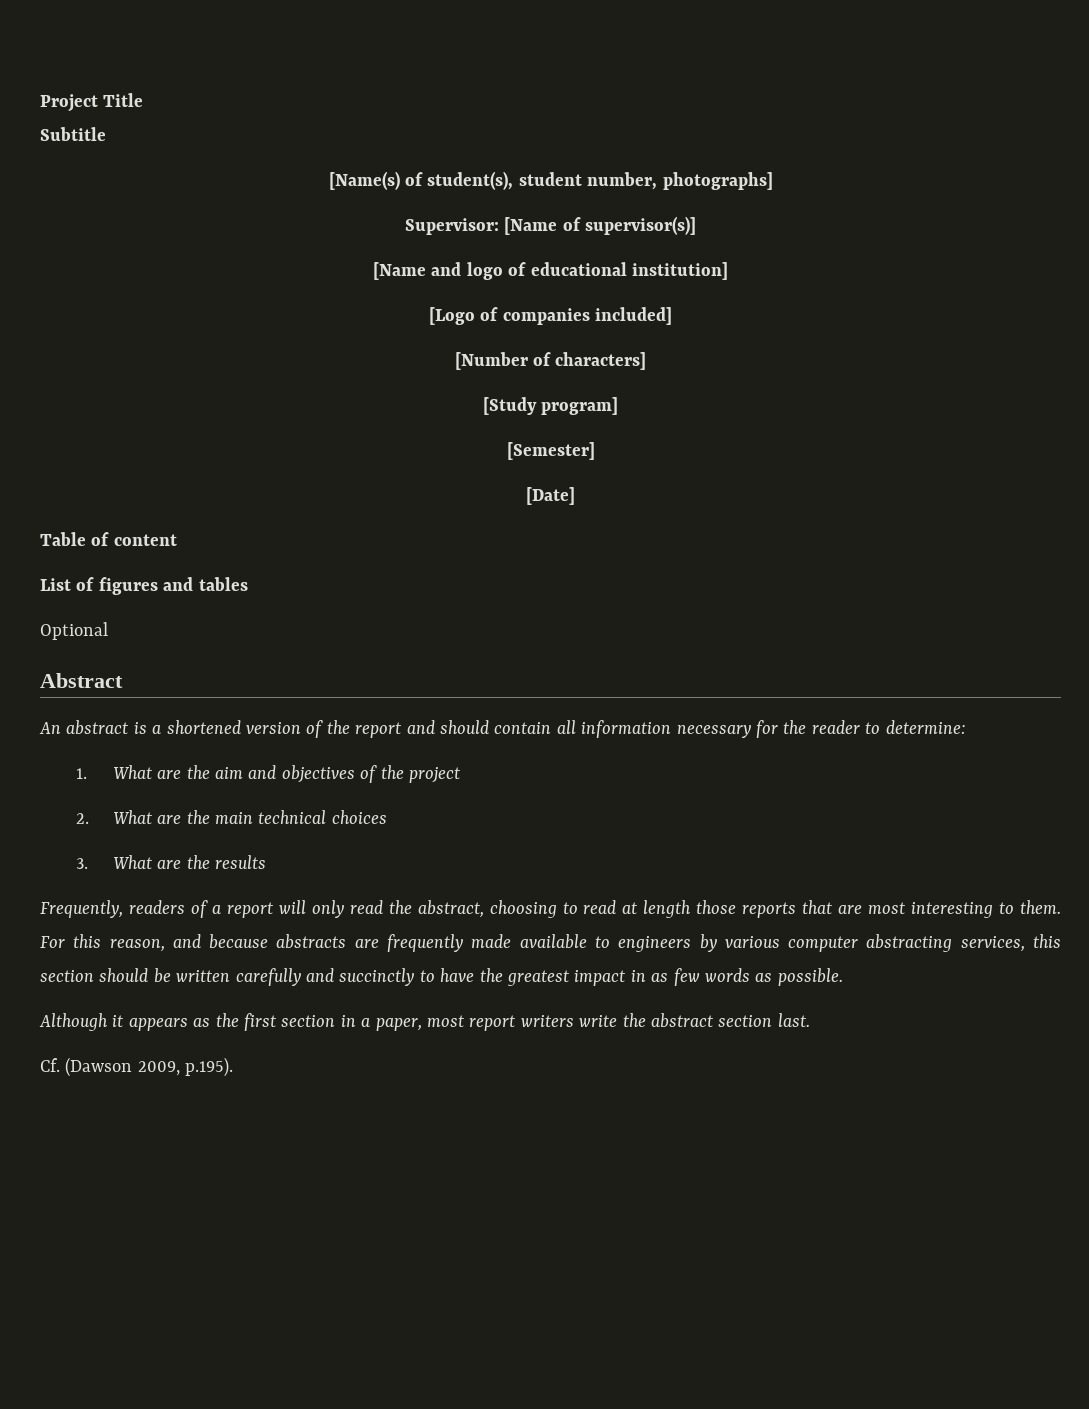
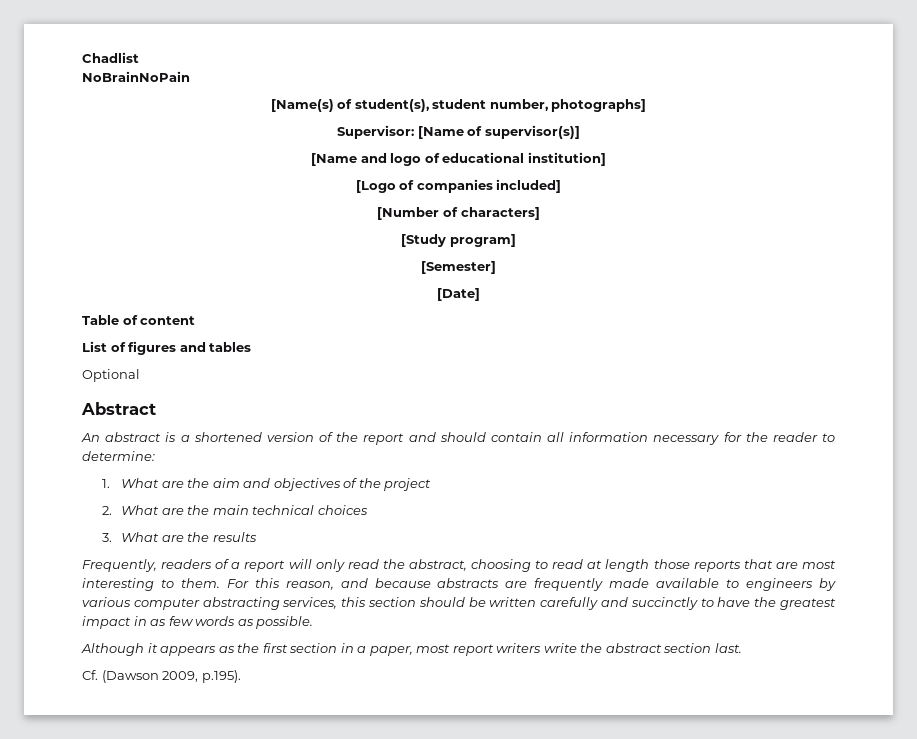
- Project Title
- Subtitle
+ Chadlist
+ NoBrainNoPain

